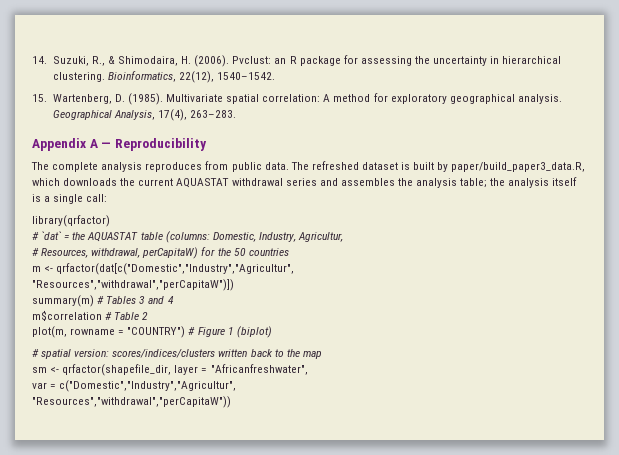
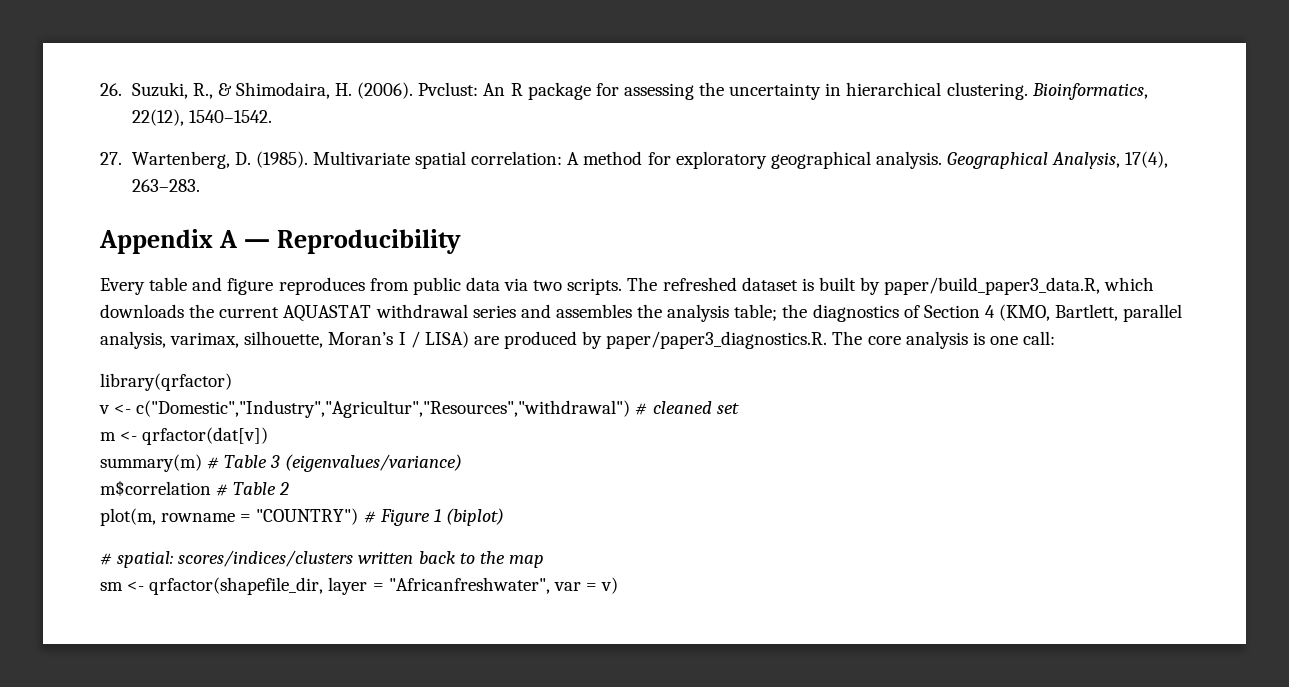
- 14. Suzuki, R., & Shimodaira, H. (2006).
+ 26. Suzuki, R., & Shimodaira, H. (2006).
- Pvclust: an R package for assessing the uncertainty in hierarchical clustering.
+ Pvclust: An R package for assessing the uncertainty in hierarchical clustering.
- 15. Wartenberg, D. (1985).
+ 27. Wartenberg, D. (1985).
- The complete analysis reproduces from public data.
+ Every table and figure reproduces from public data via two scripts.
- The refreshed dataset is built by paper/build_paper3_data.R, which downloads the current AQUASTAT withdrawal series and assembles the analysis table; the analysis itself is a single call:
+ The refreshed dataset is built by paper/build_paper3_data.R, which downloads the current AQUASTAT withdrawal series and assembles the analysis table; the diagnostics of Section 4 (KMO, Bartlett, parallel analysis, varimax, silhouette, Moran’s I / LISA) are produced by paper/paper3_diagnostics.R. The core analysis is one call:
  library(qrfactor)
- # `dat` = the AQUASTAT table (columns: Domestic, Industry, Agricultur,
- # Resources, withdrawal, perCapitaW) for the 50 countries
+ v <- c("Domestic","Industry","Agricultur","Resources","withdrawal") # cleaned set
- m <- qrfactor(dat[c("Domestic","Industry","Agricultur",
- "Resources","withdrawal","perCapitaW")])
+ m <- qrfactor(dat[v])
- summary(m) # Tables 3 and 4
+ summary(m) # Table 3 (eigenvalues/variance)
- # spatial version: scores/indices/clusters written back to the map
+ # spatial: scores/indices/clusters written back to the map
- sm <- qrfactor(shapefile_dir, layer = "Africanfreshwater",
- var = c("Domestic","Industry","Agricultur",
- "Resources","withdrawal","perCapitaW"))
+ sm <- qrfactor(shapefile_dir, layer = "Africanfreshwater", var = v)

